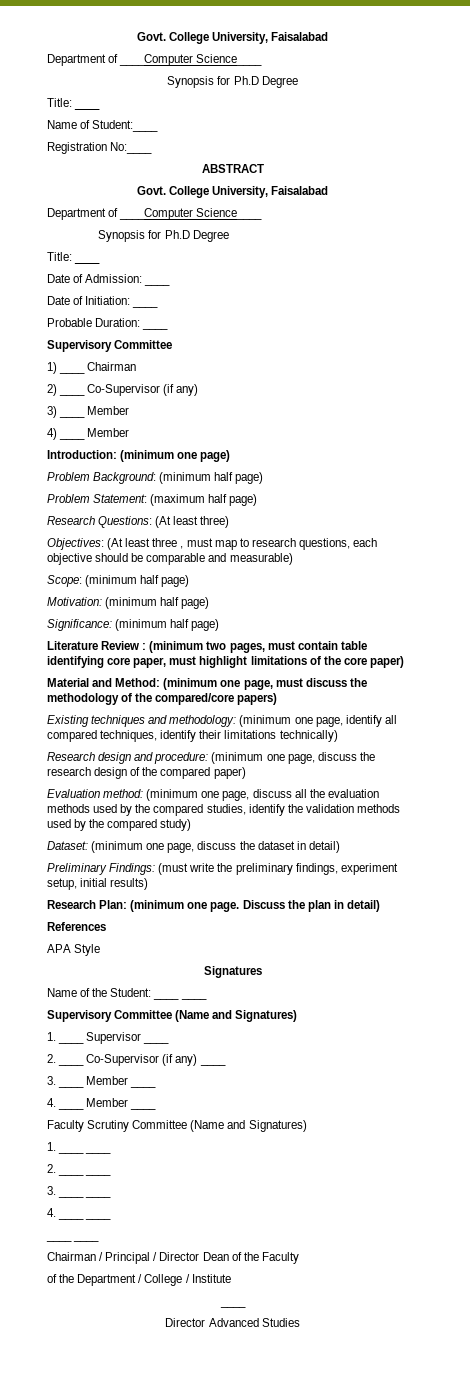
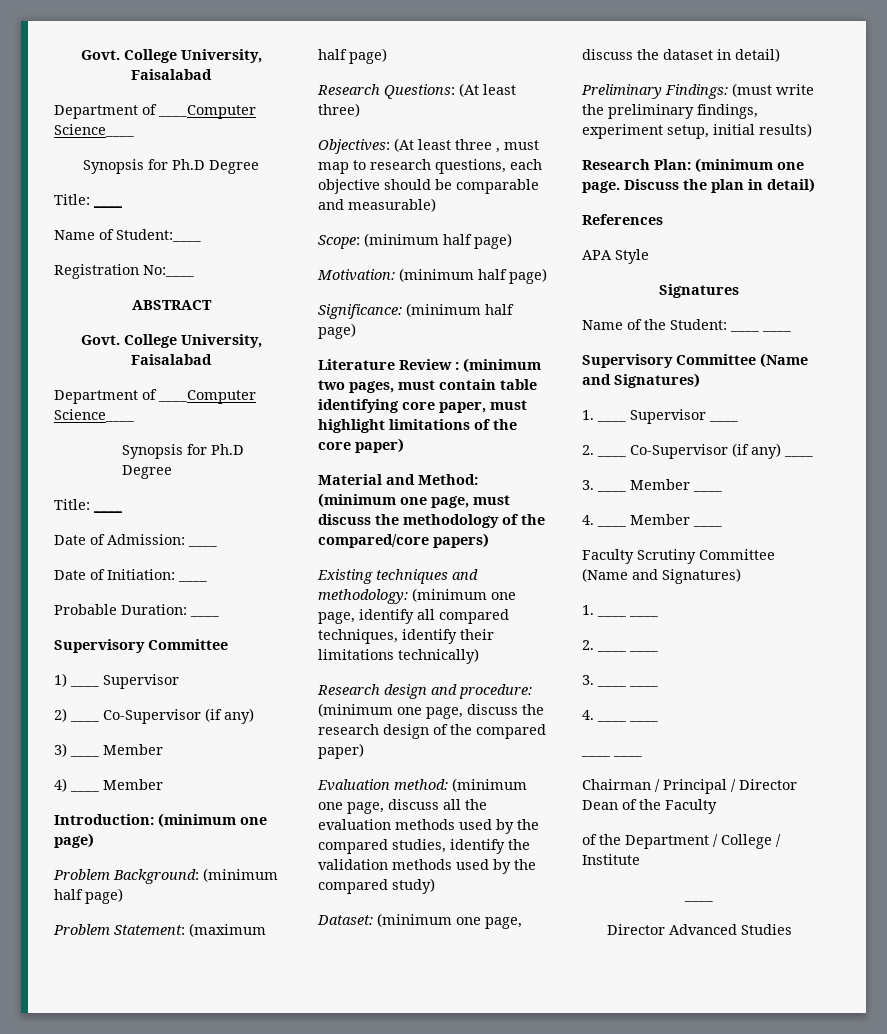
- 1) ____ Chairman
+ 1) ____ Supervisor

